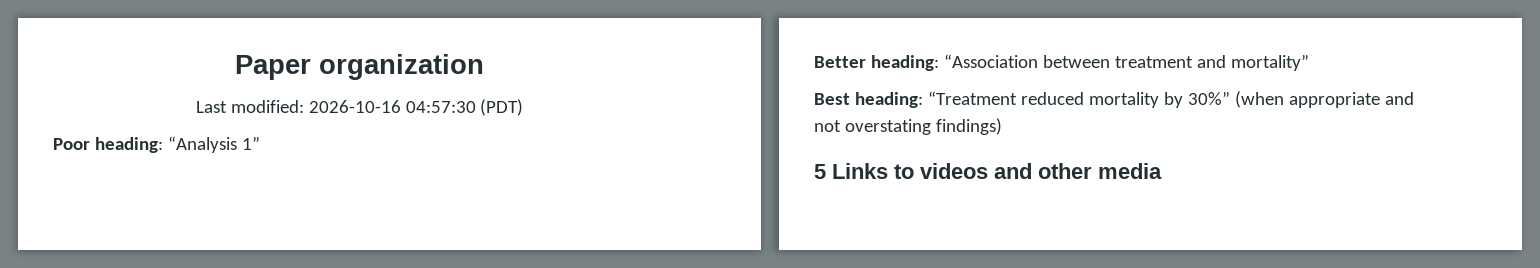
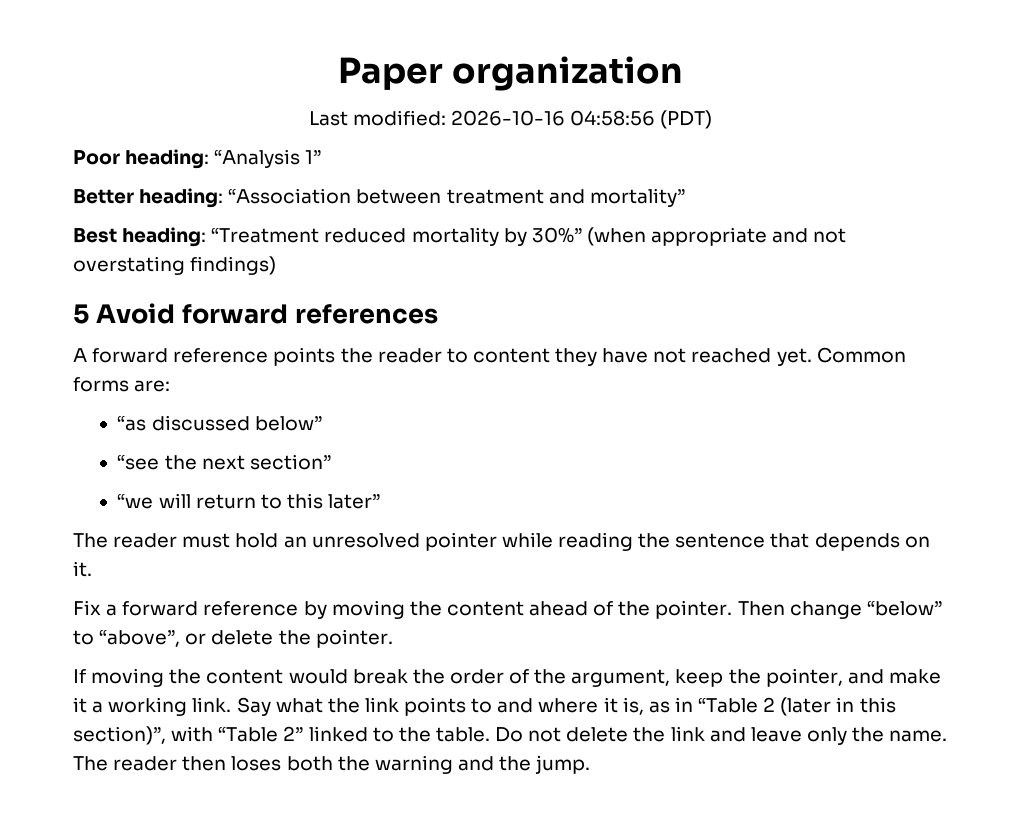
- Last modified: 2026-10-16 04:57:30 (PDT)
+ Last modified: 2026-10-16 04:58:56 (PDT)
- 5 Links to videos and other media
+ 5 Avoid forward references
+ A forward reference points the reader to content they have not reached yet. Common forms are:
+ “as discussed below”
+ “see the next section”
+ “we will return to this later”
+ The reader must hold an unresolved pointer while reading the sentence that depends on it.
+ Fix a forward reference by moving the content ahead of the pointer. Then change “below” to “above”, or delete the pointer.
+ If moving the content would break the order of the argument, keep the pointer, and make it a working link. Say what the link points to and where it is, as in “Table 2 (later in this section)”, with “Table 2” linked to the table. Do not delete the link and leave only the name. The reader then loses both the warning and the jump.

